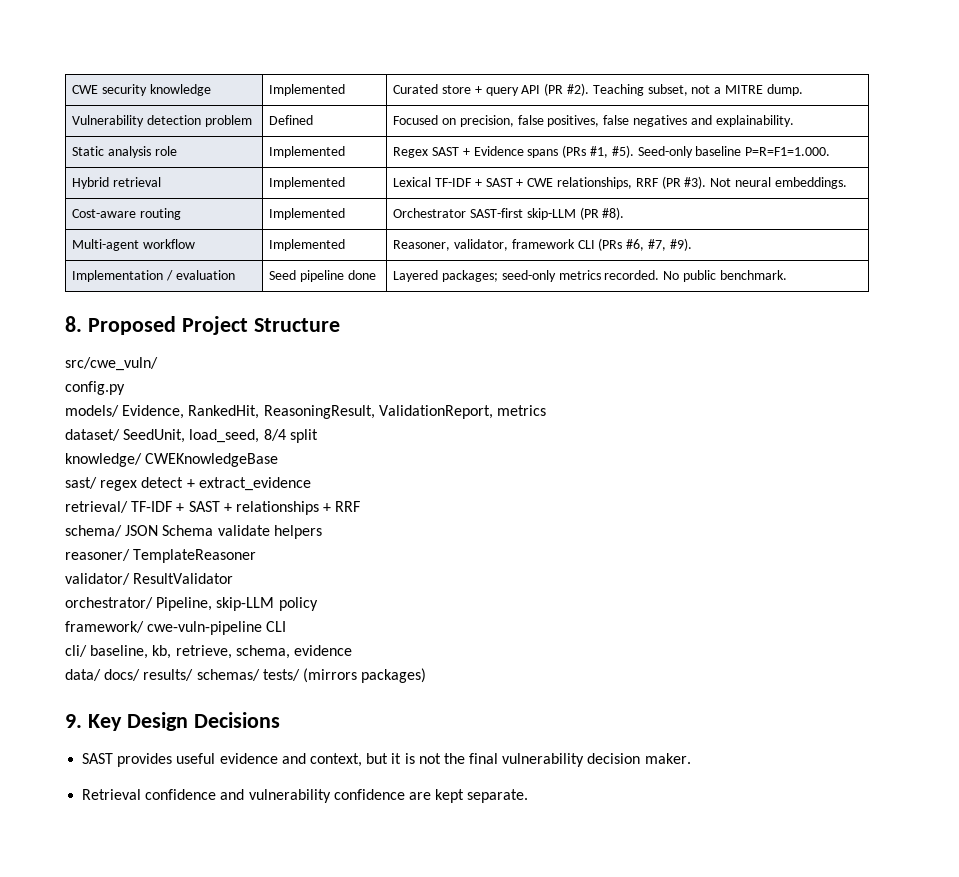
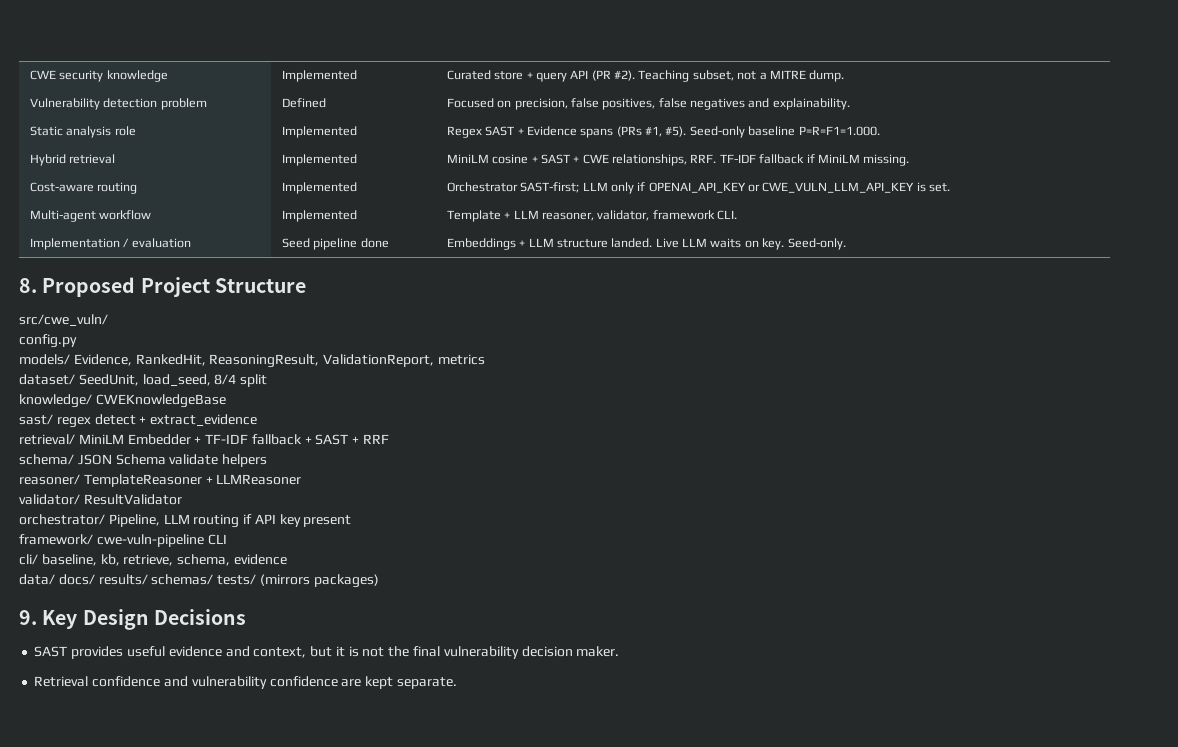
- Hybrid retrieval | Implemented | Lexical TF-IDF + SAST + CWE relationships, RRF (PR #3). Not neural embeddings.
- Cost-aware routing | Implemented | Orchestrator SAST-first skip-LLM (PR #8).
- Multi-agent workflow | Implemented | Reasoner, validator, framework CLI (PRs #6, #7, #9).
+ Hybrid retrieval | Implemented | MiniLM cosine + SAST + CWE relationships, RRF. TF-IDF fallback if MiniLM missing.
+ Cost-aware routing | Implemented | Orchestrator SAST-first; LLM only if OPENAI_API_KEY or CWE_VULN_LLM_API_KEY is set.
+ Multi-agent workflow | Implemented | Template + LLM reasoner, validator, framework CLI.
- Implementation / evaluation | Seed pipeline done | Layered packages; seed-only metrics recorded. No public benchmark.
+ Implementation / evaluation | Seed pipeline done | Embeddings + LLM structure landed. Live LLM waits on key. Seed-only.
- retrieval/ TF-IDF + SAST + relationships + RRF
+ retrieval/ MiniLM Embedder + TF-IDF fallback + SAST + RRF
- reasoner/ TemplateReasoner
+ reasoner/ TemplateReasoner + LLMReasoner
- orchestrator/ Pipeline, skip-LLM policy
+ orchestrator/ Pipeline, LLM routing if API key present

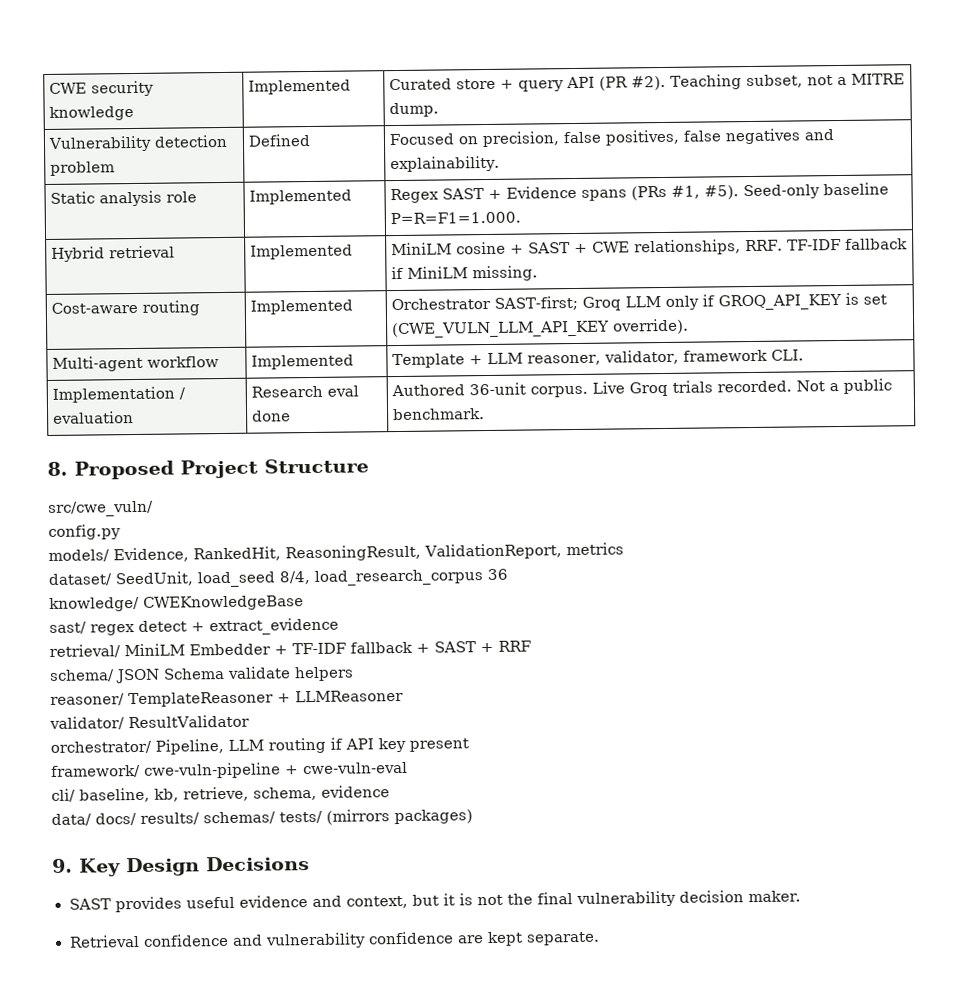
- Cost-aware routing | Implemented | Orchestrator SAST-first; LLM only if OPENAI_API_KEY or CWE_VULN_LLM_API_KEY is set.
+ Cost-aware routing | Implemented | Orchestrator SAST-first; Groq LLM only if GROQ_API_KEY is set (CWE_VULN_LLM_API_KEY override).
- Implementation / evaluation | Seed pipeline done | Embeddings + LLM structure landed. Live LLM waits on key. Seed-only.
+ Implementation / evaluation | Research eval done | Authored 36-unit corpus. Live Groq trials recorded. Not a public benchmark.
- dataset/ SeedUnit, load_seed, 8/4 split
+ dataset/ SeedUnit, load_seed 8/4, load_research_corpus 36
- framework/ cwe-vuln-pipeline CLI
+ framework/ cwe-vuln-pipeline + cwe-vuln-eval

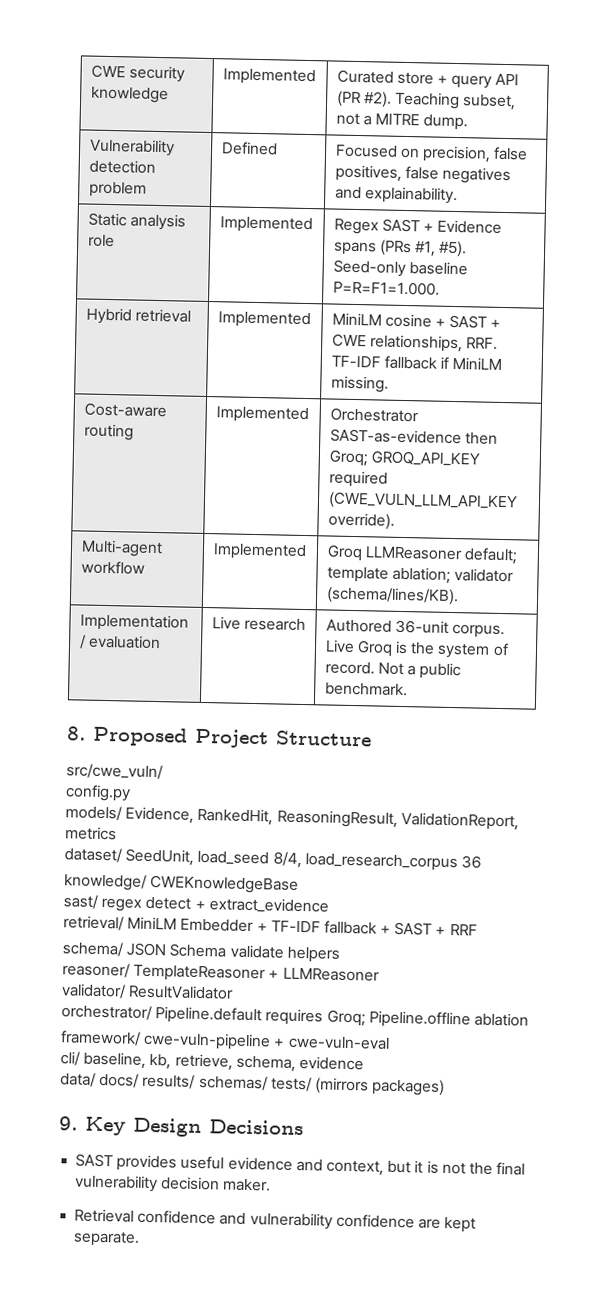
- Cost-aware routing | Implemented | Orchestrator SAST-first; Groq LLM only if GROQ_API_KEY is set (CWE_VULN_LLM_API_KEY override).
+ Cost-aware routing | Implemented | Orchestrator SAST-as-evidence then Groq; GROQ_API_KEY required (CWE_VULN_LLM_API_KEY override).
- Multi-agent workflow | Implemented | Template + LLM reasoner, validator, framework CLI.
+ Multi-agent workflow | Implemented | Groq LLMReasoner default; template ablation; validator (schema/lines/KB).
- Implementation / evaluation | Research eval done | Authored 36-unit corpus. Live Groq trials recorded. Not a public benchmark.
+ Implementation / evaluation | Live research | Authored 36-unit corpus. Live Groq is the system of record. Not a public benchmark.
- orchestrator/ Pipeline, LLM routing if API key present
+ orchestrator/ Pipeline.default requires Groq; Pipeline.offline ablation

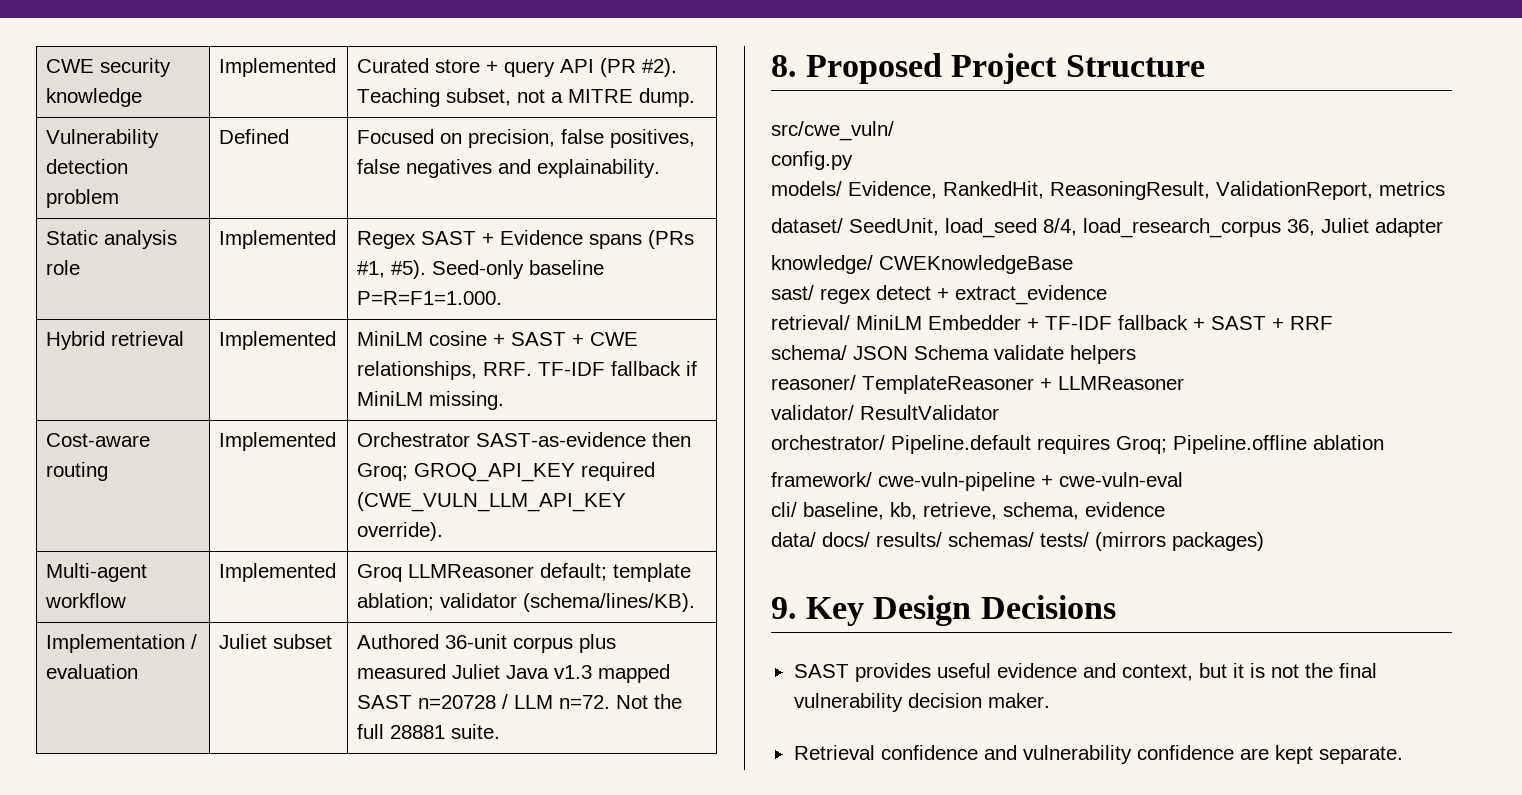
- Implementation / evaluation | Live research | Authored 36-unit corpus. Live Groq is the system of record. Not a public benchmark.
+ Implementation / evaluation | Juliet subset | Authored 36-unit corpus plus measured Juliet Java v1.3 mapped SAST n=20728 / LLM n=72. Not the full 28881 suite.
- dataset/ SeedUnit, load_seed 8/4, load_research_corpus 36
+ dataset/ SeedUnit, load_seed 8/4, load_research_corpus 36, Juliet adapter

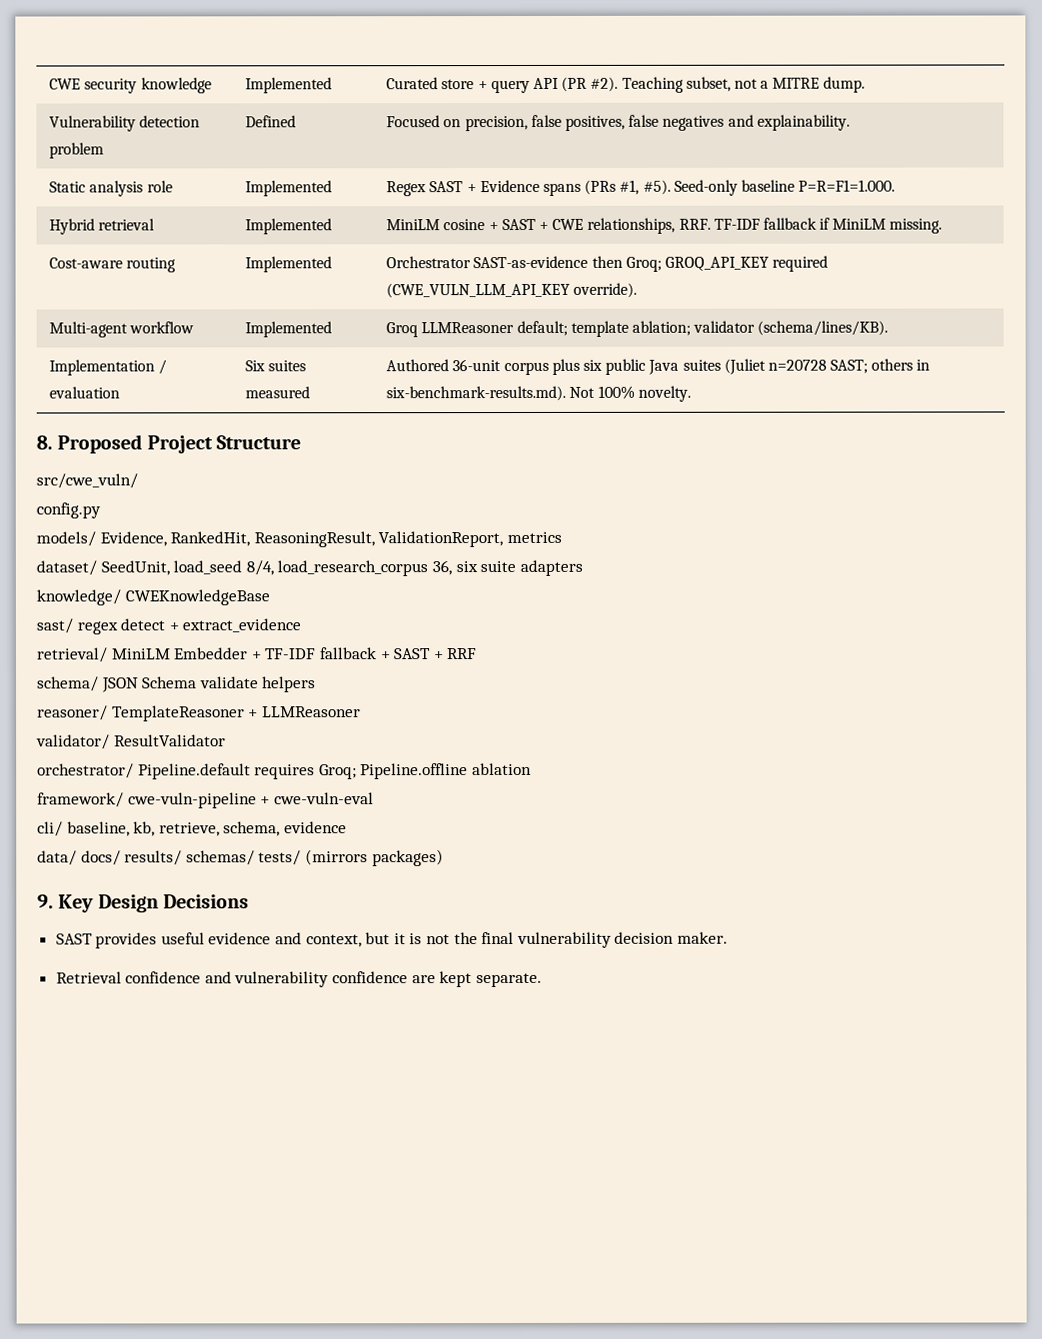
- Implementation / evaluation | Juliet subset | Authored 36-unit corpus plus measured Juliet Java v1.3 mapped SAST n=20728 / LLM n=72. Not the full 28881 suite.
+ Implementation / evaluation | Six suites measured | Authored 36-unit corpus plus six public Java suites (Juliet n=20728 SAST; others in six-benchmark-results.md). Not 100% novelty.
- dataset/ SeedUnit, load_seed 8/4, load_research_corpus 36, Juliet adapter
+ dataset/ SeedUnit, load_seed 8/4, load_research_corpus 36, six suite adapters

